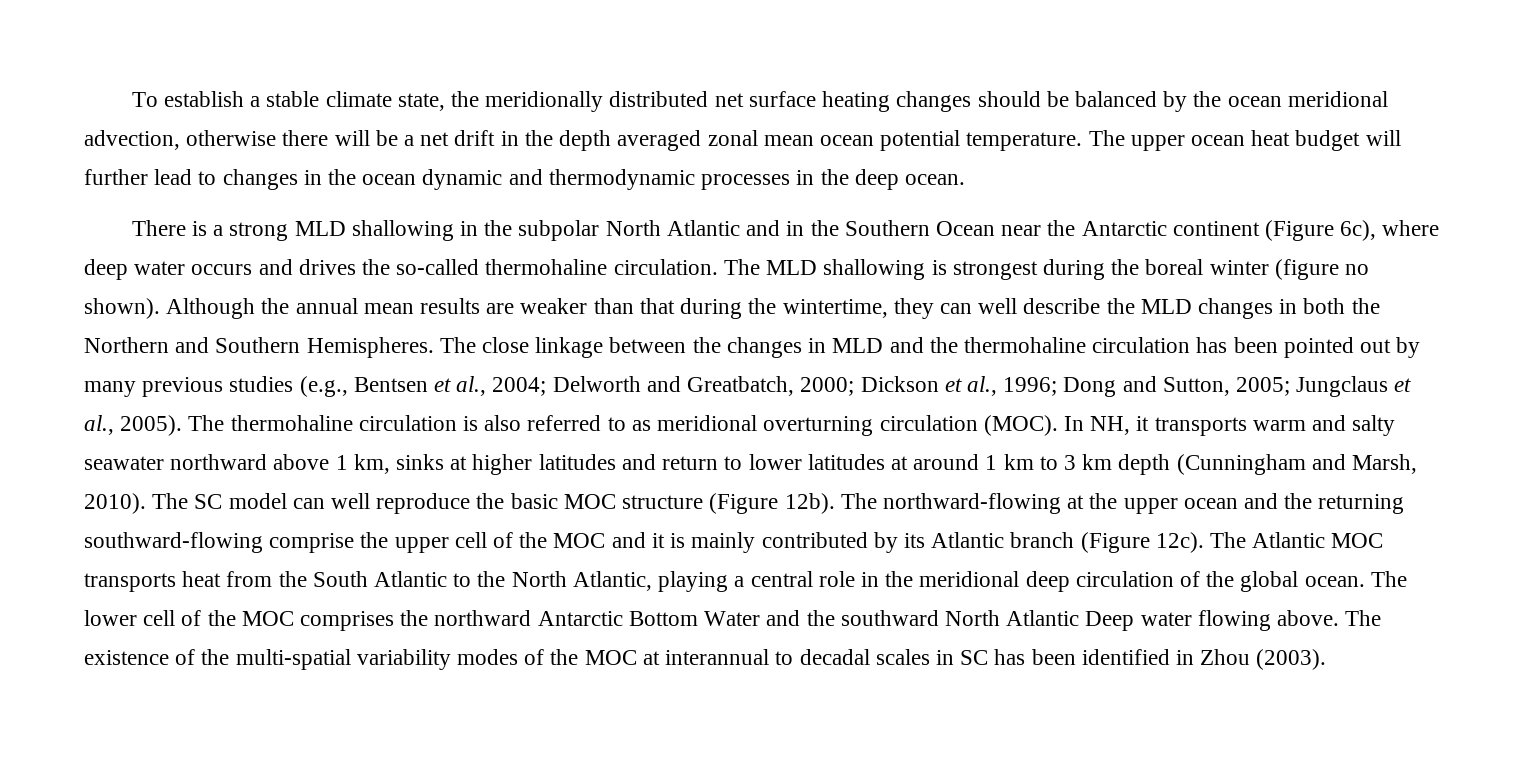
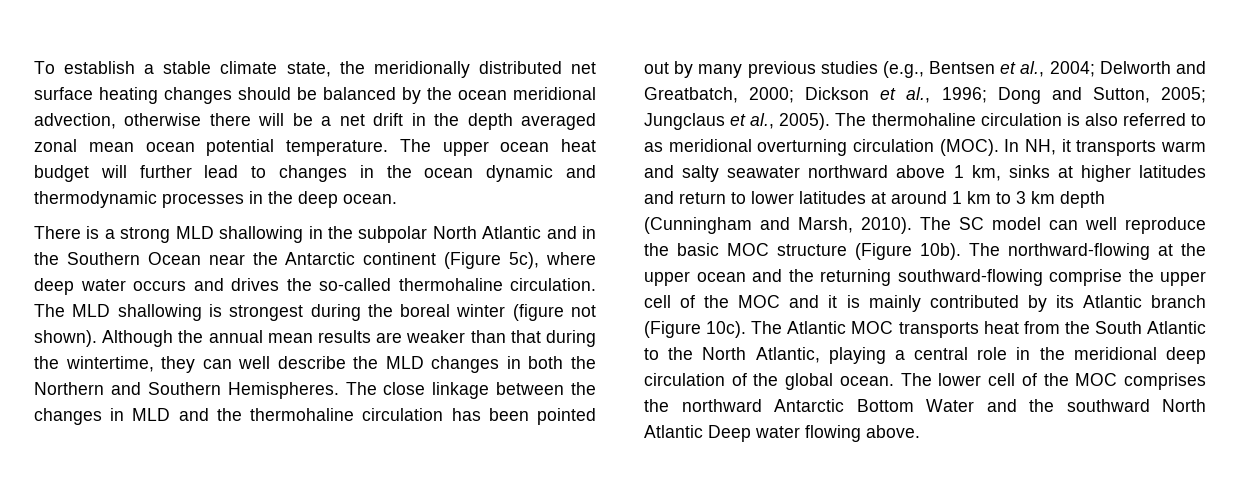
- There is a strong MLD shallowing in the subpolar North Atlantic and in the Southern Ocean near the Antarctic continent (Figure 6c), where deep water occurs and drives the so-called thermohaline circulation.
+ There is a strong MLD shallowing in the subpolar North Atlantic and in the Southern Ocean near the Antarctic continent (Figure 5c), where deep water occurs and drives the so-called thermohaline circulation.
- The MLD shallowing is strongest during the boreal winter (figure no shown).
+ The MLD shallowing is strongest during the boreal winter (figure not shown).
- The SC model can well reproduce the basic MOC structure (Figure 12b).
+ The SC model can well reproduce the basic MOC structure (Figure 10b).
- The northward-flowing at the upper ocean and the returning southward-flowing comprise the upper cell of the MOC and it is mainly contributed by its Atlantic branch (Figure 12c).
+ The northward-flowing at the upper ocean and the returning southward-flowing comprise the upper cell of the MOC and it is mainly contributed by its Atlantic branch (Figure 10c).
- The existence of the multi-spatial variability modes of the MOC at interannual to decadal scales in SC has been identified in Zhou (2003).

